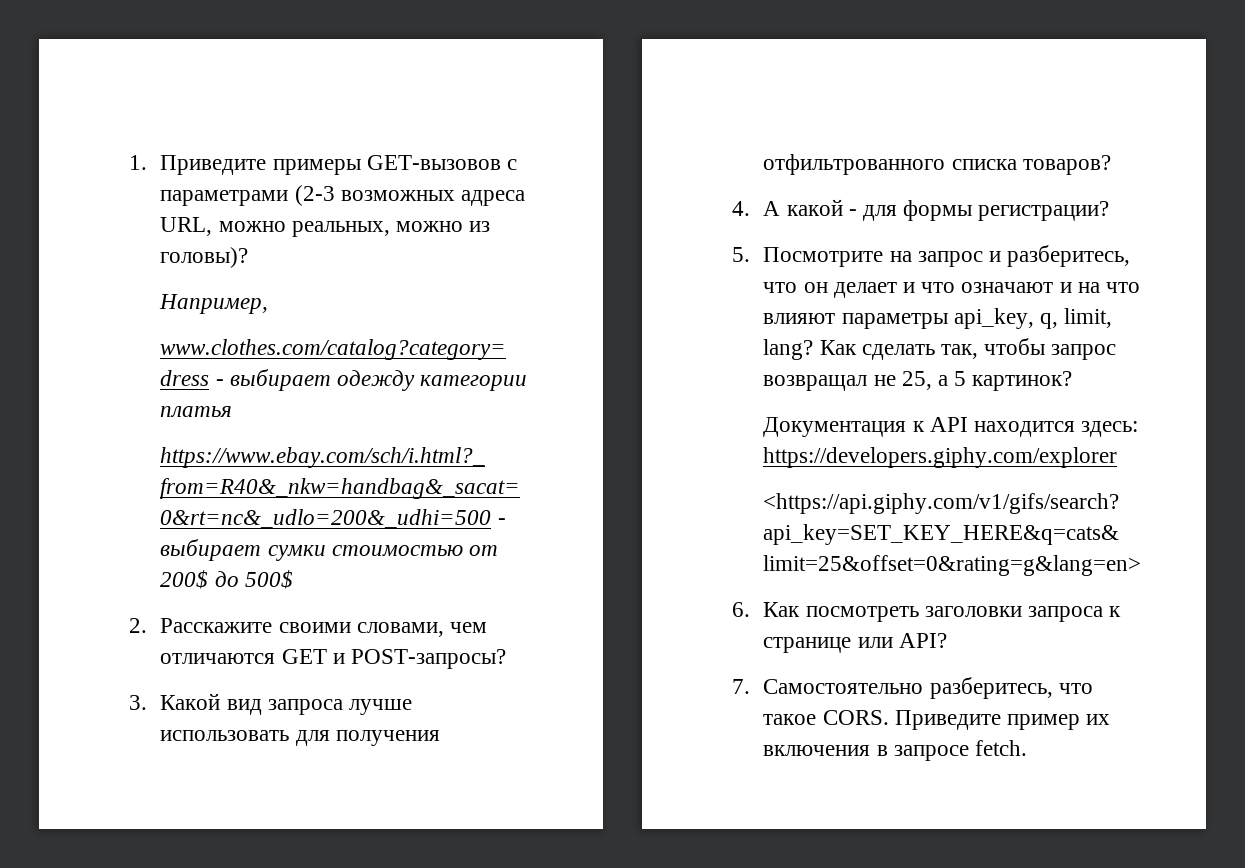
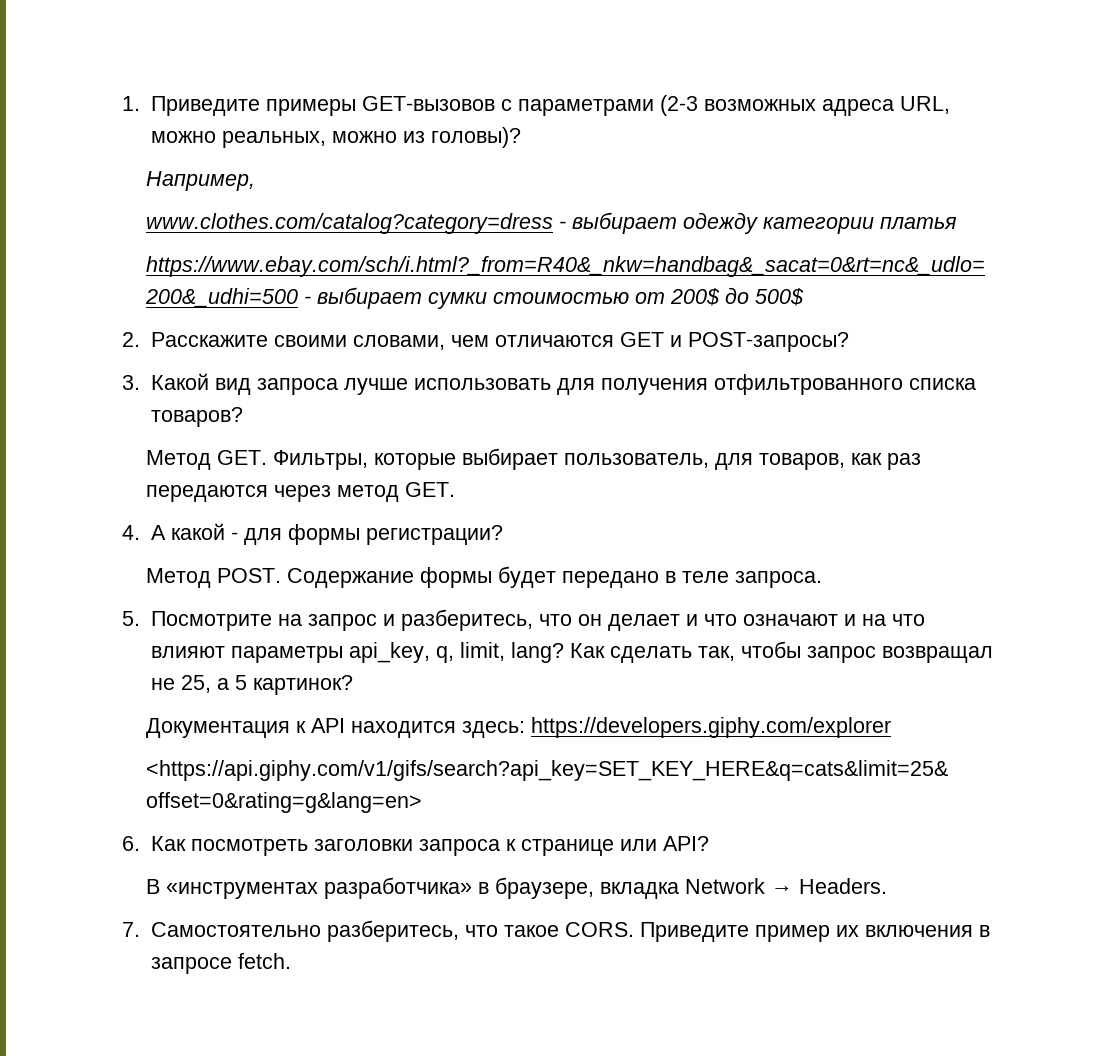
+ Метод GET. Фильтры, которые выбирает пользователь, для товаров, как раз передаются через метод GET.
+ Метод POST. Содержание формы будет передано в теле запроса.
+ В «инструментах разработчика» в браузере, вкладка Network → Headers.

